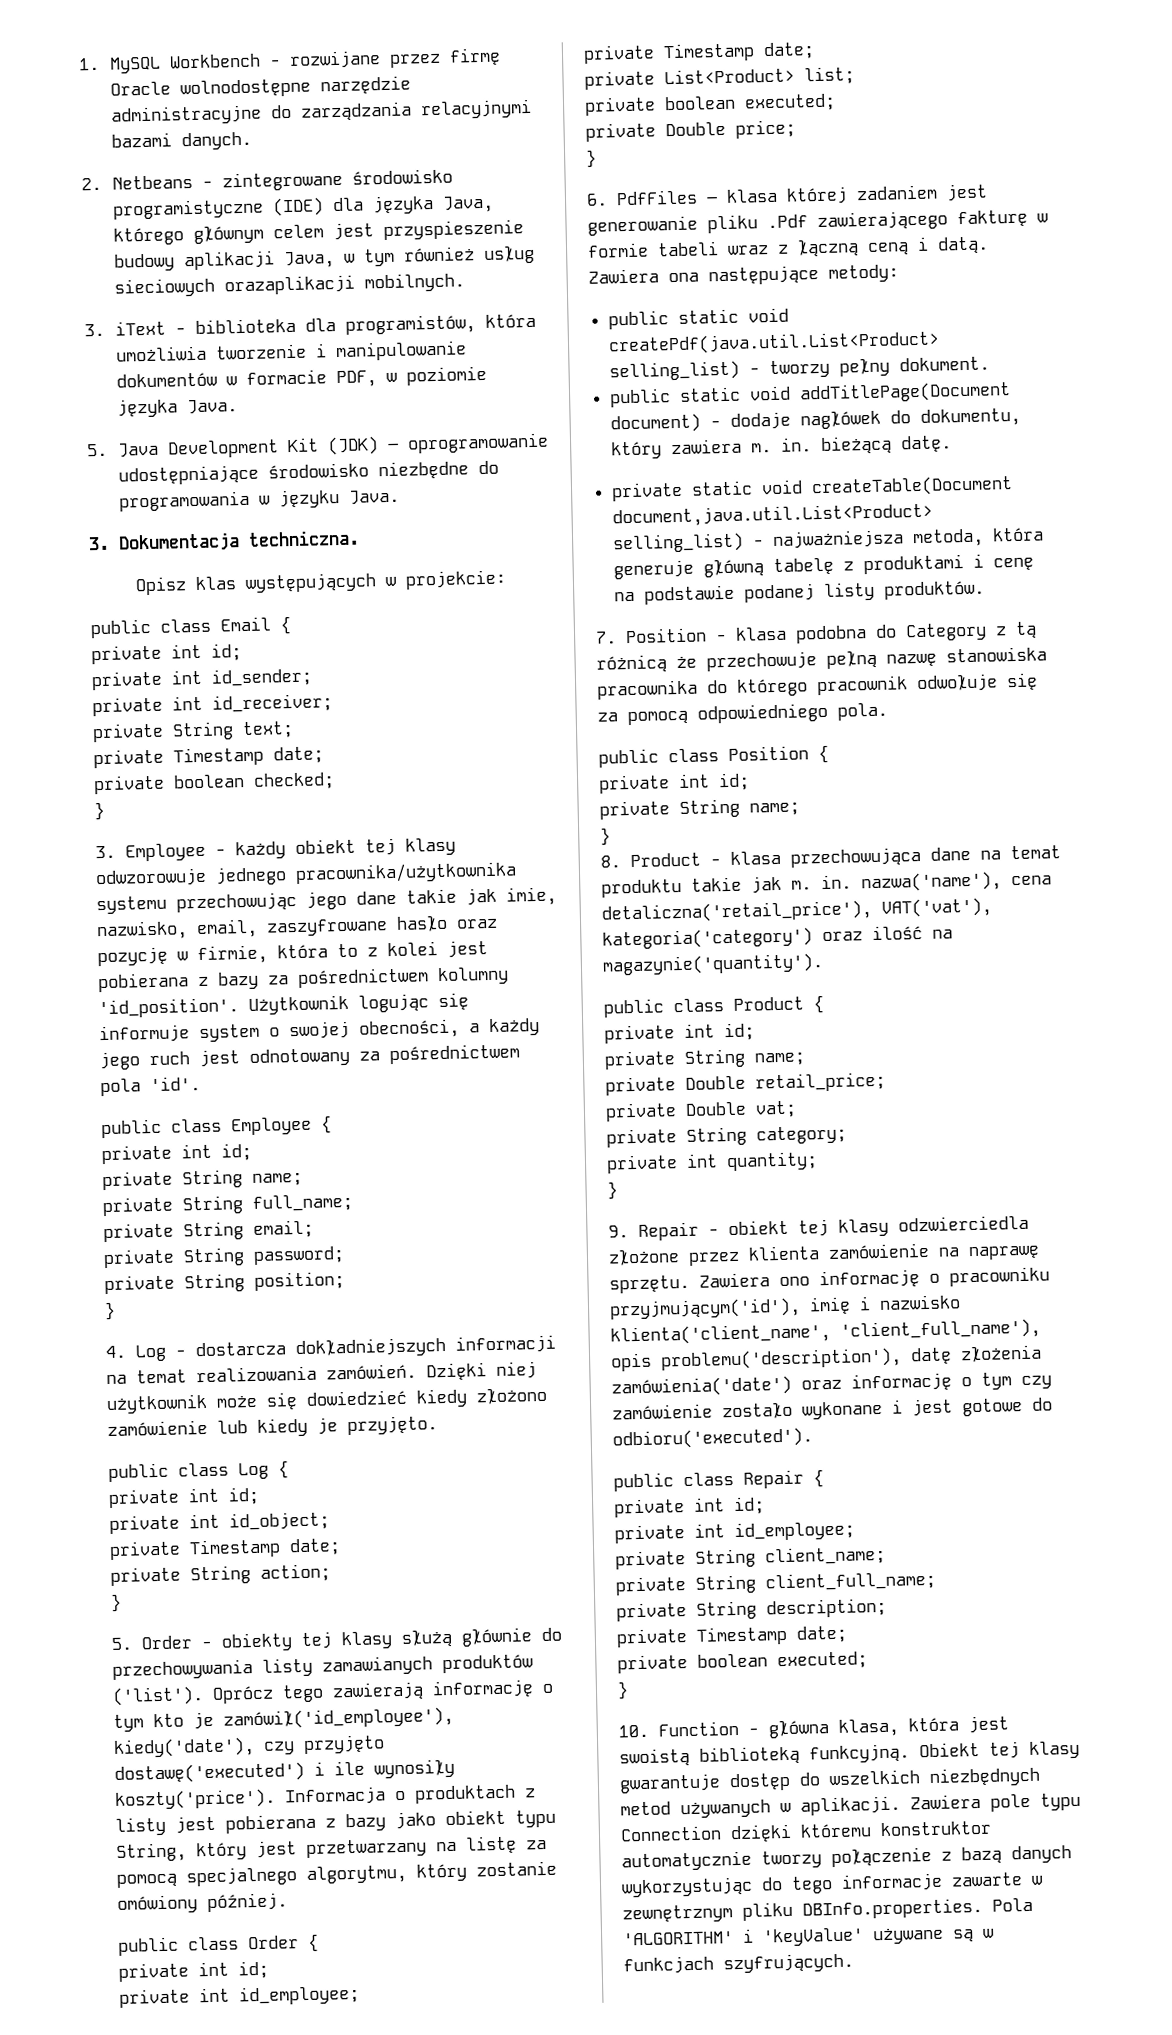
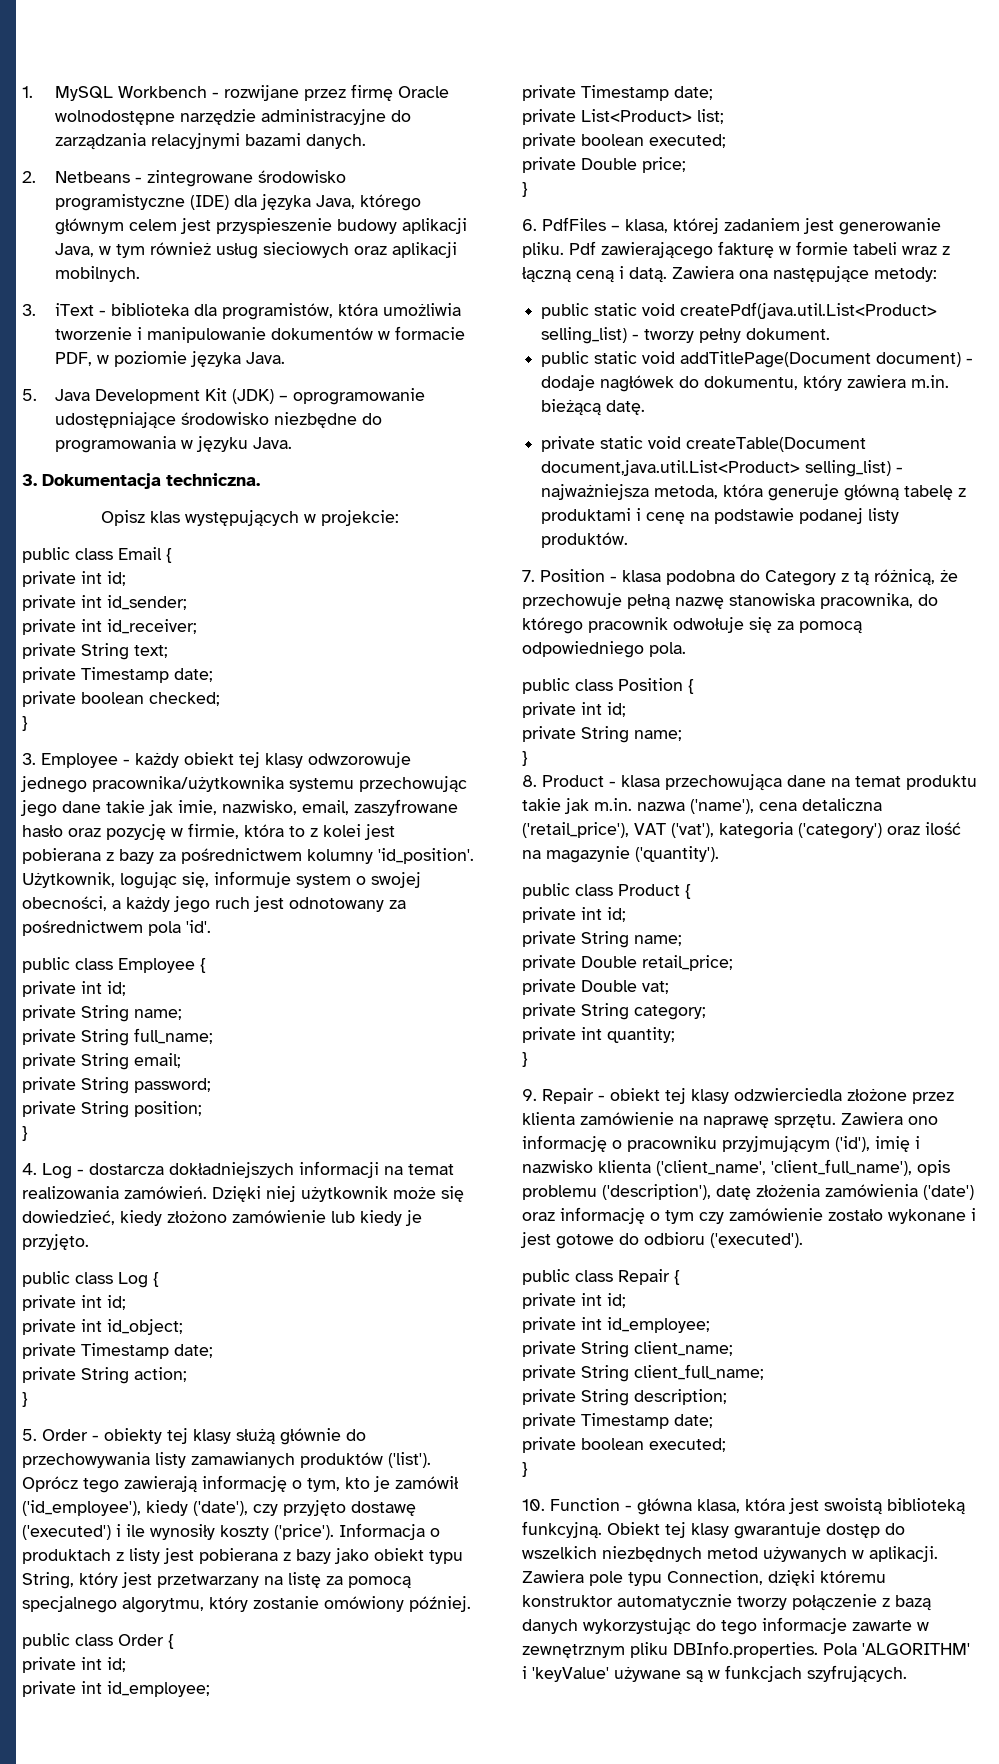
- 2. Netbeans - zintegrowane środowisko programistyczne (IDE) dla języka Java, którego głównym celem jest przyspieszenie budowy aplikacji Java, w tym również usług sieciowych orazaplikacji mobilnych.
+ 2. Netbeans - zintegrowane środowisko programistyczne (IDE) dla języka Java, którego głównym celem jest przyspieszenie budowy aplikacji Java, w tym również usług sieciowych oraz aplikacji mobilnych.
- Użytkownik logując się informuje system o swojej obecności, a każdy jego ruch jest odnotowany za pośrednictwem pola 'id'.
+ Użytkownik, logując się, informuje system o swojej obecności, a każdy jego ruch jest odnotowany za pośrednictwem pola 'id'.
- Dzięki niej użytkownik może się dowiedzieć kiedy złożono zamówienie lub kiedy je przyjęto.
+ Dzięki niej użytkownik może się dowiedzieć, kiedy złożono zamówienie lub kiedy je przyjęto.
- Oprócz tego zawierają informację o tym kto je zamówił('id_employee'), kiedy('date'), czy przyjęto dostawę('executed') i ile wynosiły koszty('price').
+ Oprócz tego zawierają informację o tym, kto je zamówił ('id_employee'), kiedy ('date'), czy przyjęto dostawę ('executed') i ile wynosiły koszty ('price').
- 6. PdfFiles – klasa której zadaniem jest generowanie pliku .Pdf zawierającego fakturę w formie tabeli wraz z łączną ceną i datą.
+ 6. PdfFiles – klasa, której zadaniem jest generowanie pliku. Pdf zawierającego fakturę w formie tabeli wraz z łączną ceną i datą.
- public static void addTitlePage(Document document) - dodaje nagłówek do dokumentu, który zawiera m. in. bieżącą datę.
+ public static void addTitlePage(Document document) - dodaje nagłówek do dokumentu, który zawiera m.in. bieżącą datę.
- 7. Position - klasa podobna do Category z tą różnicą że przechowuje pełną nazwę stanowiska pracownika do którego pracownik odwołuje się za pomocą odpowiedniego pola.
+ 7. Position - klasa podobna do Category z tą różnicą, że przechowuje pełną nazwę stanowiska pracownika, do którego pracownik odwołuje się za pomocą odpowiedniego pola.
- 8. Product - klasa przechowująca dane na temat produktu takie jak m. in. nazwa('name'), cena detaliczna('retail_price'), VAT('vat'), kategoria('category') oraz ilość na magazynie('quantity').
+ 8. Product - klasa przechowująca dane na temat produktu takie jak m.in. nazwa ('name'), cena detaliczna ('retail_price'), VAT ('vat'), kategoria ('category') oraz ilość na magazynie ('quantity').
- Zawiera ono informację o pracowniku przyjmującym('id'), imię i nazwisko klienta('client_name', 'client_full_name'), opis problemu('description'), datę złożenia zamówienia('date') oraz informację o tym czy zamówienie zostało wykonane i jest gotowe do odbioru('executed').
+ Zawiera ono informację o pracowniku przyjmującym ('id'), imię i nazwisko klienta ('client_name', 'client_full_name'), opis problemu ('description'), datę złożenia zamówienia ('date') oraz informację o tym czy zamówienie zostało wykonane i jest gotowe do odbioru ('executed').
- Zawiera pole typu Connection dzięki któremu konstruktor automatycznie tworzy połączenie z bazą danych wykorzystując do tego informacje zawarte w zewnętrznym pliku DBInfo.properties. Pola 'ALGORITHM' i 'keyValue' używane są w funkcjach szyfrujących.
+ Zawiera pole typu Connection, dzięki któremu konstruktor automatycznie tworzy połączenie z bazą danych wykorzystując do tego informacje zawarte w zewnętrznym pliku DBInfo.properties. Pola 'ALGORITHM' i 'keyValue' używane są w funkcjach szyfrujących.

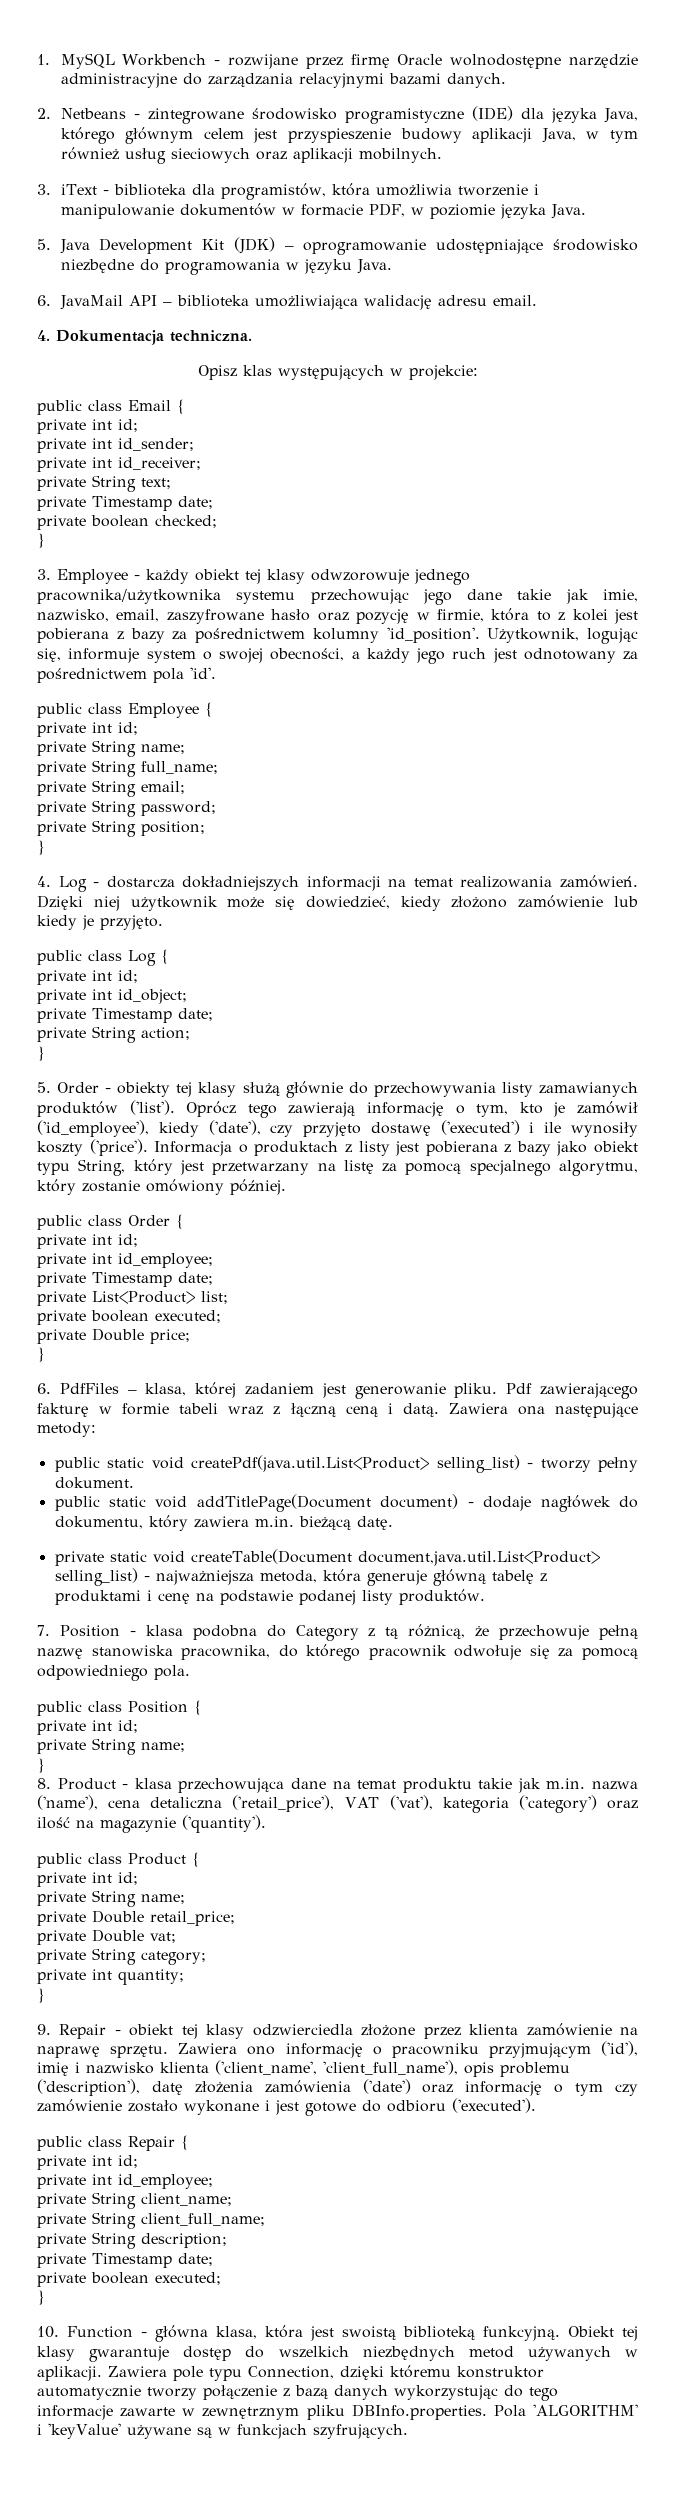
- 3. Dokumentacja techniczna.
+ 6. JavaMail API – biblioteka umożliwiająca walidację adresu email.
+ 4. Dokumentacja techniczna.

